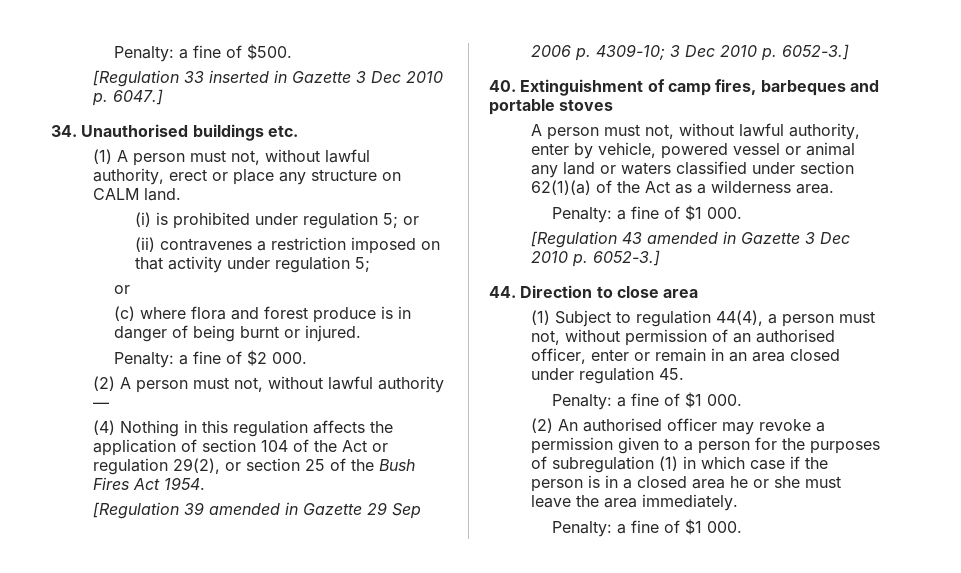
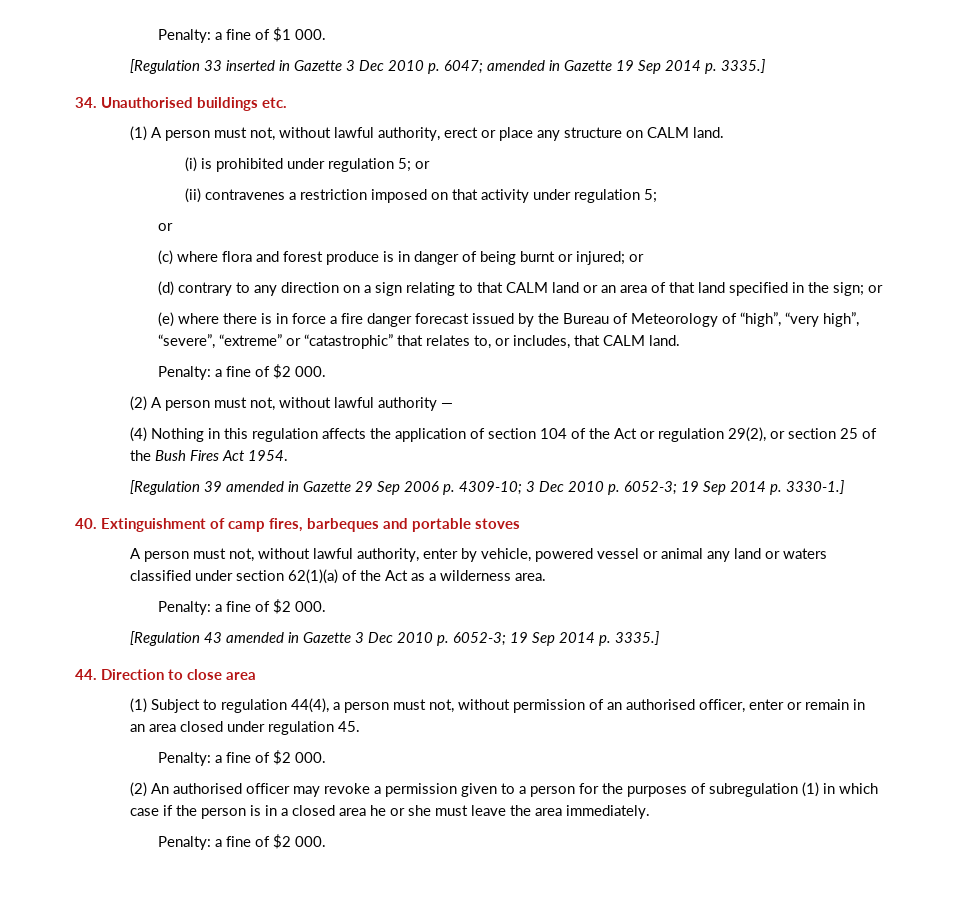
- Penalty: a fine of $500.
+ Penalty: a fine of $1 000.
- [Regulation 33 inserted in Gazette 3 Dec 2010 p. 6047.]
+ [Regulation 33 inserted in Gazette 3 Dec 2010 p. 6047; amended in Gazette 19 Sep 2014 p. 3335.]
- (c) where flora and forest produce is in danger of being burnt or injured.
+ (c) where flora and forest produce is in danger of being burnt or injured; or
+ (d) contrary to any direction on a sign relating to that CALM land or an area of that land specified in the sign; or
+ (e) where there is in force a fire danger forecast issued by the Bureau of Meteorology of “high”, “very high”, “severe”, “extreme” or “catastrophic” that relates to, or includes, that CALM land.
- [Regulation 39 amended in Gazette 29 Sep 2006 p. 4309-10; 3 Dec 2010 p. 6052-3.]
+ [Regulation 39 amended in Gazette 29 Sep 2006 p. 4309-10; 3 Dec 2010 p. 6052-3; 19 Sep 2014 p. 3330-1.]
  A person must not, without lawful authority, enter by vehicle, powered vessel or animal any land or waters classified under section 62(1)(a) of the Act as a wilderness area.
- Penalty: a fine of $1 000.
+ Penalty: a fine of $2 000.
- [Regulation 43 amended in Gazette 3 Dec 2010 p. 6052-3.]
+ [Regulation 43 amended in Gazette 3 Dec 2010 p. 6052-3; 19 Sep 2014 p. 3335.]
  (1) Subject to regulation 44(4), a person must not, without permission of an authorised officer, enter or remain in an area closed under regulation 45.
- Penalty: a fine of $1 000.
+ Penalty: a fine of $2 000.
  (2) An authorised officer may revoke a permission given to a person for the purposes of subregulation (1) in which case if the person is in a closed area he or she must leave the area immediately.
- Penalty: a fine of $1 000.
+ Penalty: a fine of $2 000.

